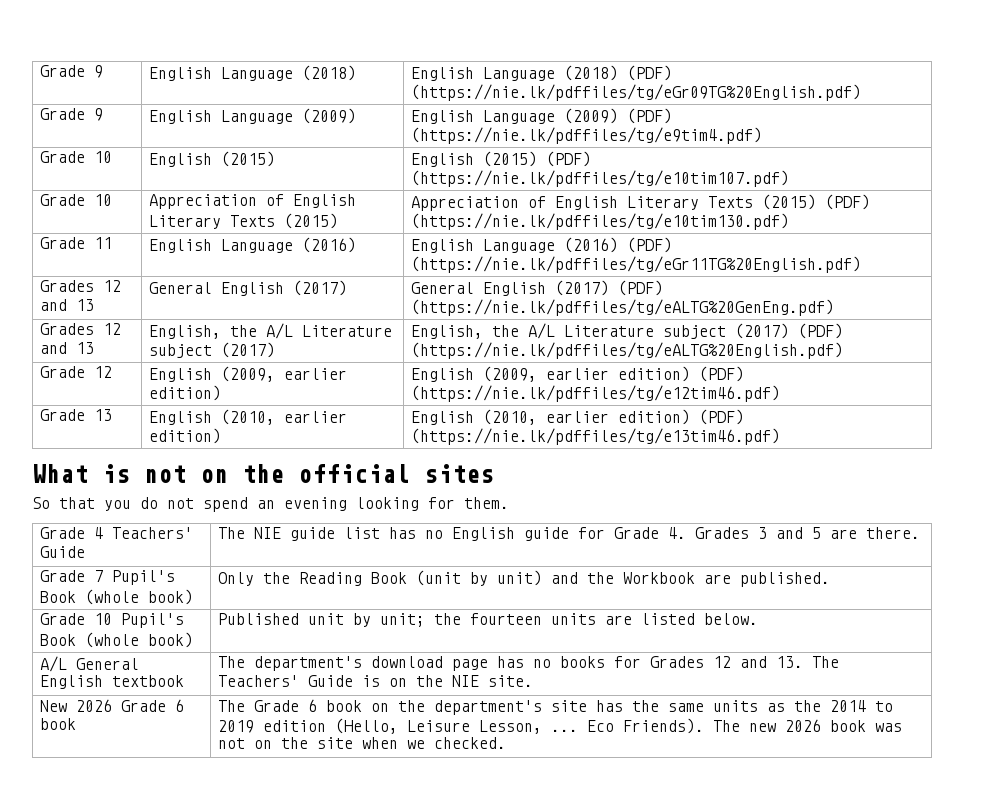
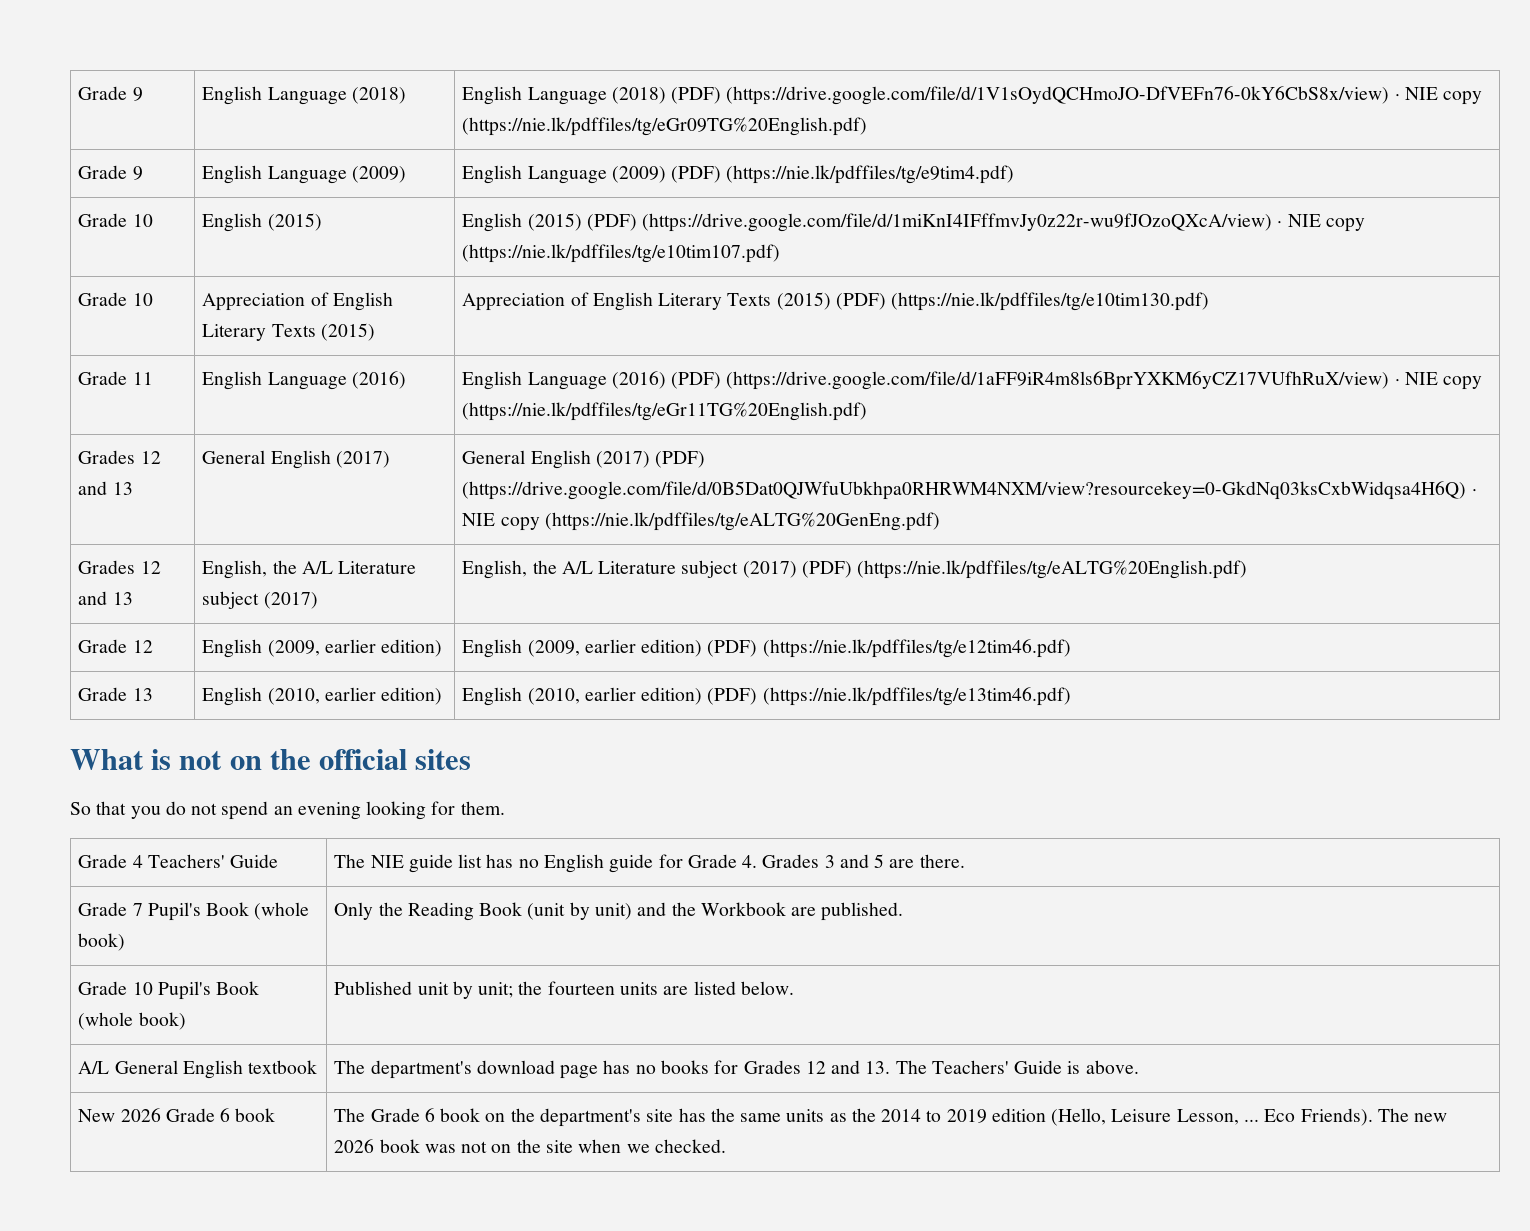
- Grade 9 | English Language (2018) | English Language (2018) (PDF) (https://nie.lk/pdffiles/tg/eGr09TG%20English.pdf)
+ Grade 9 | English Language (2018) | English Language (2018) (PDF) (https://drive.google.com/file/d/1V1sOydQCHmoJO-DfVEFn76-0kY6CbS8x/view) · NIE copy (https://nie.lk/pdffiles/tg/eGr09TG%20English.pdf)
- Grade 10 | English (2015) | English (2015) (PDF) (https://nie.lk/pdffiles/tg/e10tim107.pdf)
+ Grade 10 | English (2015) | English (2015) (PDF) (https://drive.google.com/file/d/1miKnI4IFffmvJy0z22r-wu9fJOzoQXcA/view) · NIE copy (https://nie.lk/pdffiles/tg/e10tim107.pdf)
- Grade 11 | English Language (2016) | English Language (2016) (PDF) (https://nie.lk/pdffiles/tg/eGr11TG%20English.pdf)
+ Grade 11 | English Language (2016) | English Language (2016) (PDF) (https://drive.google.com/file/d/1aFF9iR4m8ls6BprYXKM6yCZ17VUfhRuX/view) · NIE copy (https://nie.lk/pdffiles/tg/eGr11TG%20English.pdf)
- Grades 12 and 13 | General English (2017) | General English (2017) (PDF) (https://nie.lk/pdffiles/tg/eALTG%20GenEng.pdf)
+ Grades 12 and 13 | General English (2017) | General English (2017) (PDF) (https://drive.google.com/file/d/0B5Dat0QJWfuUbkhpa0RHRWM4NXM/view?resourcekey=0-GkdNq03ksCxbWidqsa4H6Q) · NIE copy (https://nie.lk/pdffiles/tg/eALTG%20GenEng.pdf)
- A/L General English textbook | The department's download page has no books for Grades 12 and 13. The Teachers' Guide is on the NIE site.
+ A/L General English textbook | The department's download page has no books for Grades 12 and 13. The Teachers' Guide is above.

